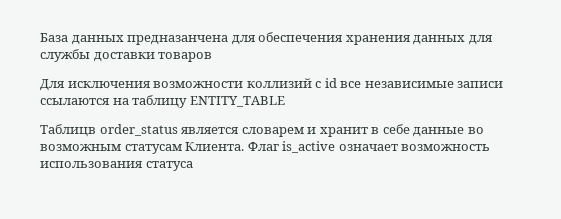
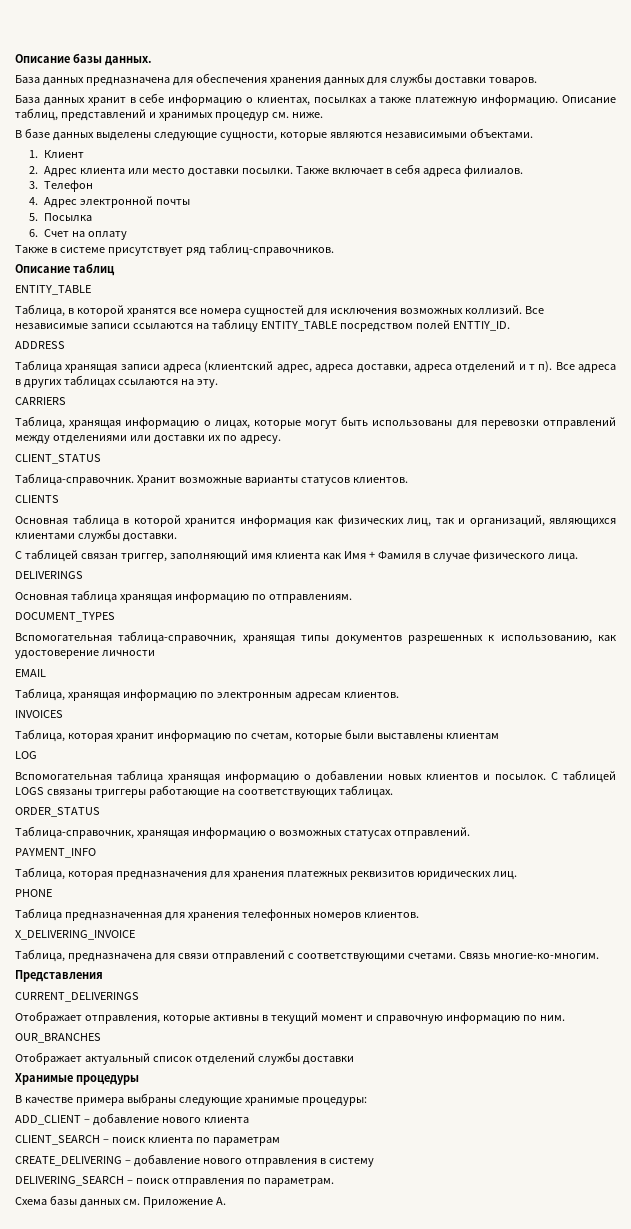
- База данных предназанчена для обеспечения хранения данных для службы доставки товаров
- Для исключения возможности коллизий с id все независимые записи ссылаются на таблицу ENTITY_TABLE
- Таблицв order_status является словарем и хранит в себе данные во возможным статусам Клиента. Флаг is_active означает возможность использования статуса
+ Описание базы данных.
+ База данных предназначена для обеспечения хранения данных для службы доставки товаров.
+ База данных хранит в себе информацию о клиентах, посылках а также платежную информацию. Описание таблиц, представлений и хранимых процедур см. ниже.
+ В базе данных выделены следующие сущности, которые являются независимыми объектами.
+ 1. Клиент
+ 2. Адрес клиента или место доставки посылки. Также включает в себя адреса филиалов.
+ 3. Телефон
+ 4. Адрес электронной почты
+ 5. Посылка
+ 6. Счет на оплату
+ Также в системе присутствует ряд таблиц-справочников.
+ Описание таблиц
+ ENTITY_TABLE
+ Таблица, в которой хранятся все номера сущностей для исключения возможных коллизий. Все независимые записи ссылаются на таблицу ENTITY_TABLE посредством полей ENTTIY_ID.
+ ADDRESS
+ Таблица хранящая записи адреса (клиентский адрес, адреса доставки, адреса отделений и т п). Все адреса в других таблицах ссылаются на эту.
+ CARRIERS
+ Таблица, хранящая информацию о лицах, которые могут быть использованы для перевозки отправлений между отделениями или доставки их по адресу.
+ CLIENT_STATUS
+ Таблица-справочник. Хранит возможные варианты статусов клиентов.
+ CLIENTS
+ Основная таблица в которой хранится информация как физических лиц, так и организаций, являющихся клиентами службы доставки.
+ С таблицей связан триггер, заполняющий имя клиента как Имя + Фамиля в случае физического лица.
+ DELIVERINGS
+ Основная таблица хранящая информацию по отправлениям.
+ DOCUMENT_TYPES
+ Вспомогательная таблица-справочник, хранящая типы документов разрешенных к использованию, как удостоверение личности
+ EMAIL
+ Таблица, хранящая информацию по электронным адресам клиентов.
+ INVOICES
+ Таблица, которая хранит информацию по счетам, которые были выставлены клиентам
+ LOG
+ Вспомогательная таблица хранящая информацию о добавлении новых клиентов и посылок. С таблицей LOGS связаны триггеры работающие на соответствующих таблицах.
+ ORDER_STATUS
+ Таблица-справочник, хранящая информацию о возможных статусах отправлений.
+ PAYMENT_INFO
+ Таблица, которая предназначения для хранения платежных реквизитов юридических лиц.
+ PHONE
+ Таблица предназначенная для хранения телефонных номеров клиентов.
+ X_DELIVERING_INVOICE
+ Таблица, предназначена для связи отправлений с соответствующими счетами. Связь многие-ко-многим.
+ Представления
+ CURRENT_DELIVERINGS
+ Отображает отправления, которые активны в текущий момент и справочную информацию по ним.
+ OUR_BRANCHES
+ Отображает актуальный список отделений службы доставки
+ Хранимые процедуры
+ В качестве примера выбраны следующие хранимые процедуры:
+ ADD_CLIENT – добавление нового клиента
+ CLIENT_SEARCH – поиск клиента по параметрам
+ CREATE_DELIVERING – добавление нового отправления в систему
+ DELIVERING_SEARCH – поиск отправления по параметрам.
+ Схема базы данных см. Приложение А.

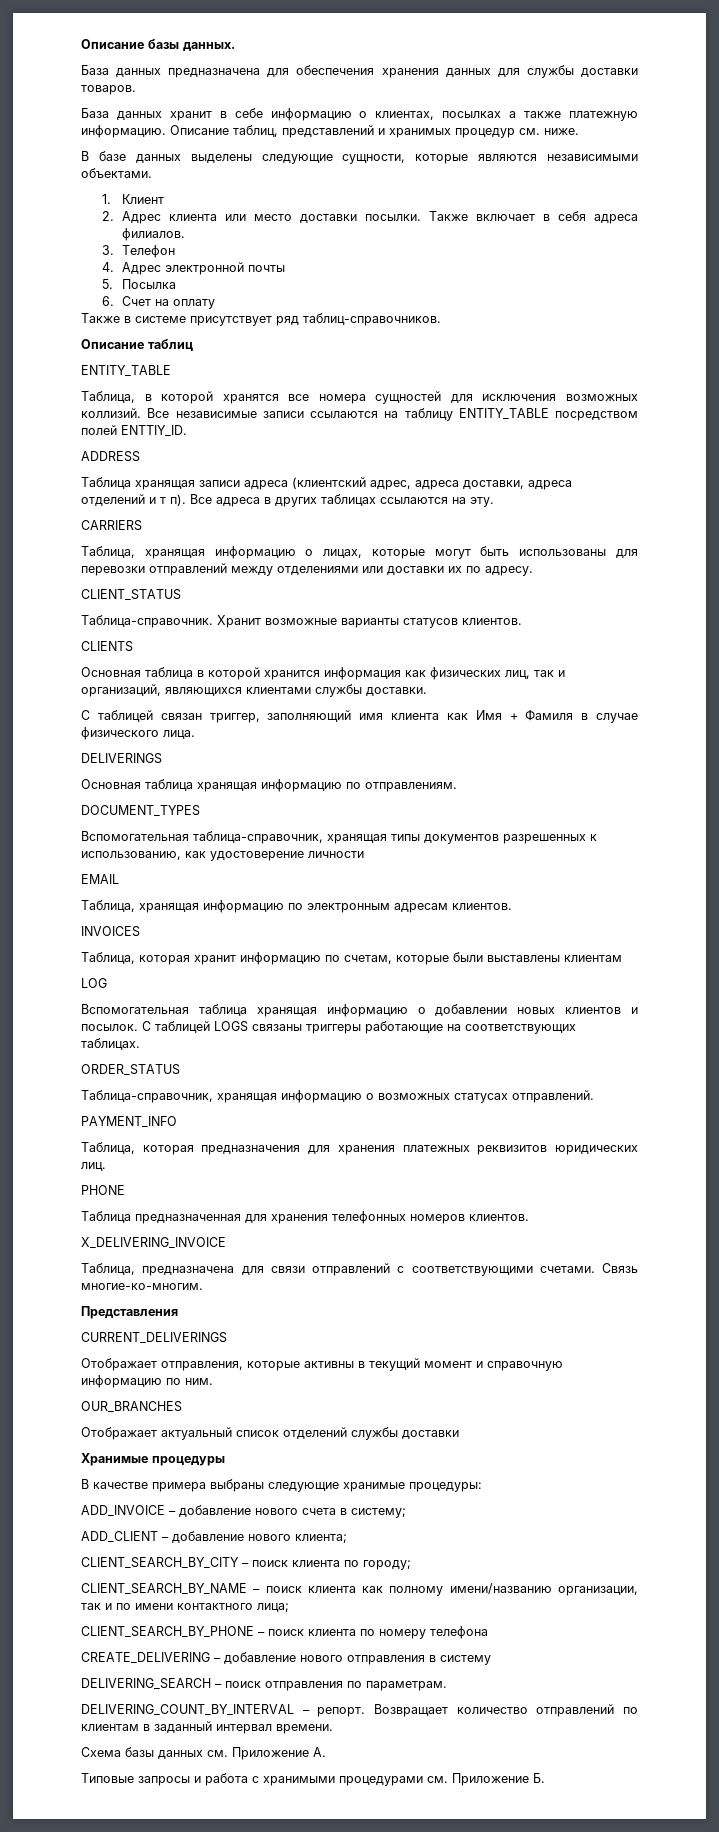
+ ADD_INVOICE – добавление нового счета в систему;
- ADD_CLIENT – добавление нового клиента
- CLIENT_SEARCH – поиск клиента по параметрам
+ ADD_CLIENT – добавление нового клиента;
+ CLIENT_SEARCH_BY_CITY – поиск клиента по городу;
+ CLIENT_SEARCH_BY_NAME – поиск клиента как полному имени/названию организации, так и по имени контактного лица;
+ CLIENT_SEARCH_BY_PHONE – поиск клиента по номеру телефона
+ DELIVERING_COUNT_BY_INTERVAL – репорт. Возвращает количество отправлений по клиентам в заданный интервал времени.
+ Типовые запросы и работа с хранимыми процедурами см. Приложение Б.

